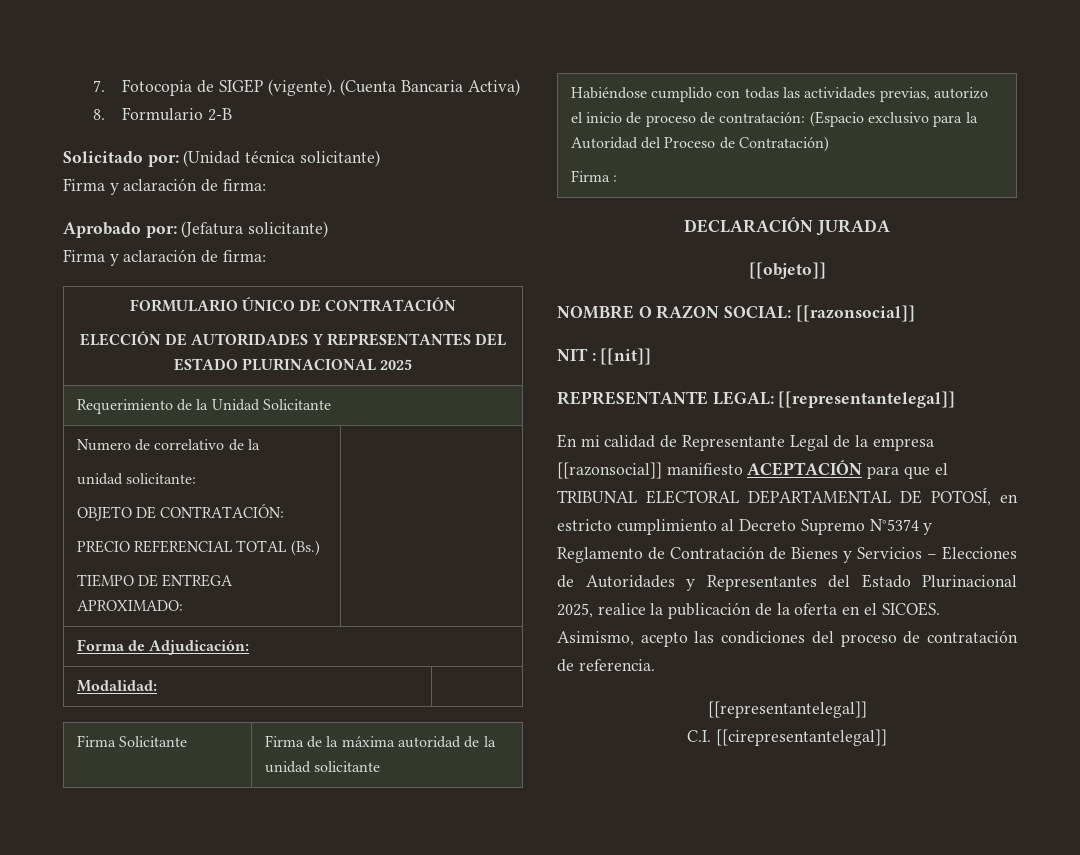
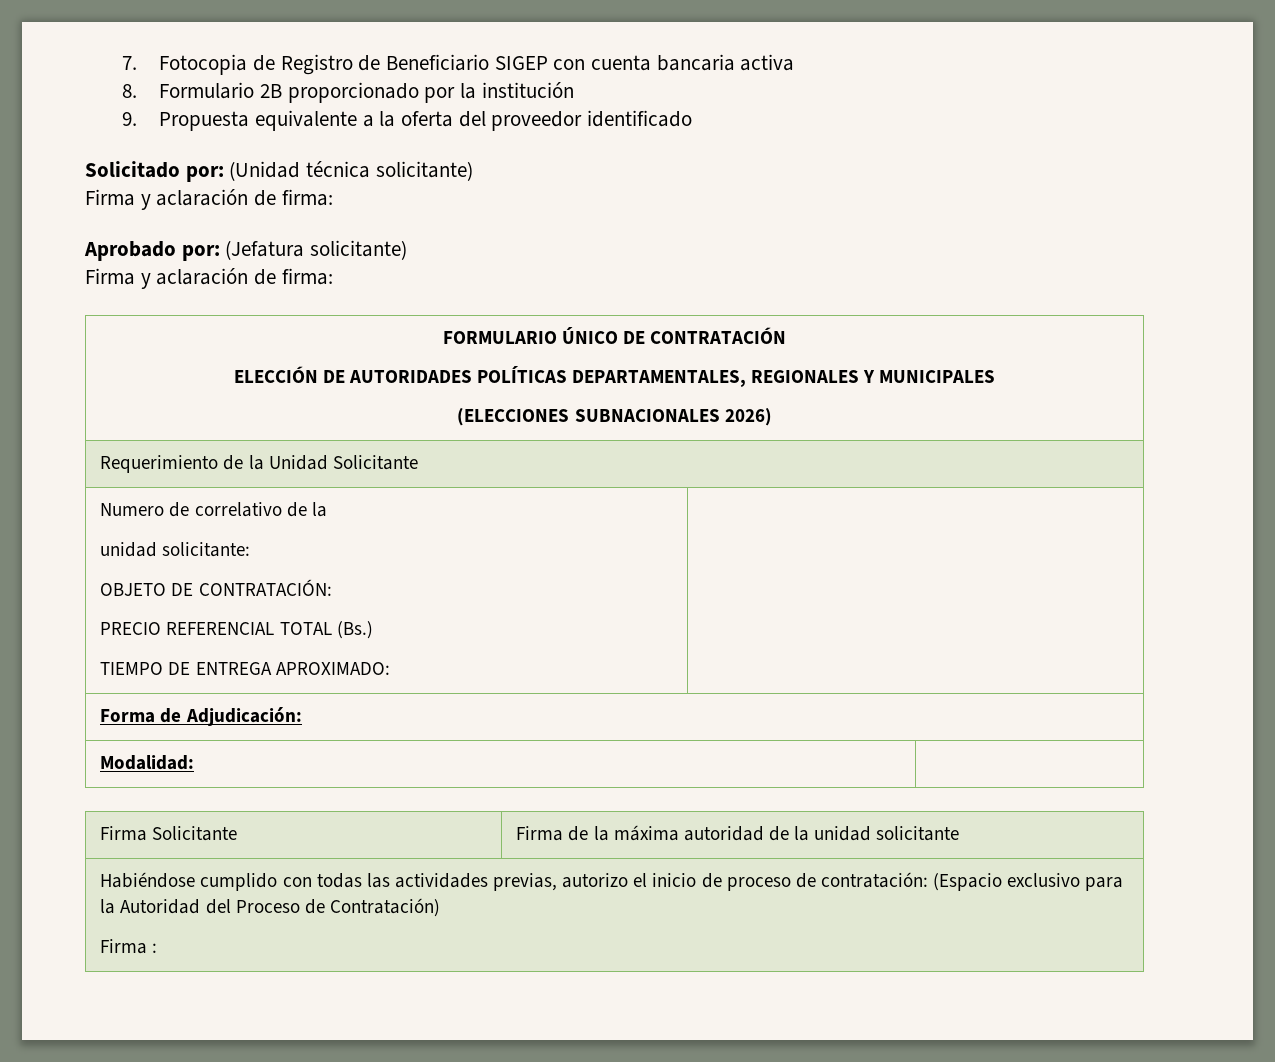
- 7. Fotocopia de SIGEP (vigente). (Cuenta Bancaria Activa)
- 8. Formulario 2-B
+ 7. Fotocopia de Registro de Beneficiario SIGEP con cuenta bancaria activa
+ 8. Formulario 2B proporcionado por la institución
+ 9. Propuesta equivalente a la oferta del proveedor identificado
  FORMULARIO ÚNICO DE CONTRATACIÓN
- ELECCIÓN DE AUTORIDADES Y REPRESENTANTES DEL ESTADO PLURINACIONAL 2025
+ ELECCIÓN DE AUTORIDADES POLÍTICAS DEPARTAMENTALES, REGIONALES Y MUNICIPALES
+ (ELECCIONES SUBNACIONALES 2026)
- DECLARACIÓN JURADA
- [[objeto]]
- NOMBRE O RAZON SOCIAL: [[razonsocial]]
- NIT : [[nit]]
- REPRESENTANTE LEGAL: [[representantelegal]]
- En mi calidad de Representante Legal de la empresa [[razonsocial]] manifiesto ACEPTACIÓN para que el TRIBUNAL ELECTORAL DEPARTAMENTAL DE POTOSÍ, en estricto cumplimiento al Decreto Supremo N°5374 y Reglamento de Contratación de Bienes y Servicios – Elecciones de Autoridades y Representantes del Estado Plurinacional 2025, realice la publicación de la oferta en el SICOES. Asimismo, acepto las condiciones del proceso de contratación de referencia.
- [[representantelegal]]
- C.I. [[cirepresentantelegal]]

